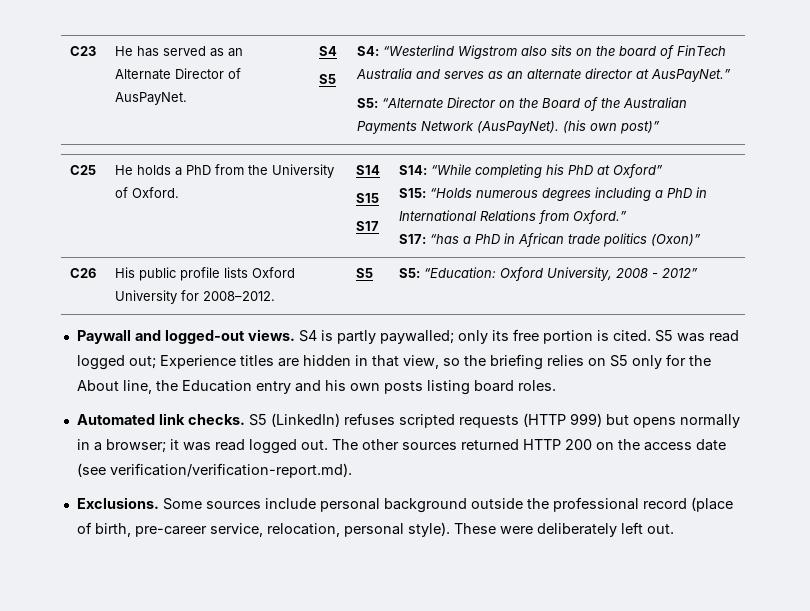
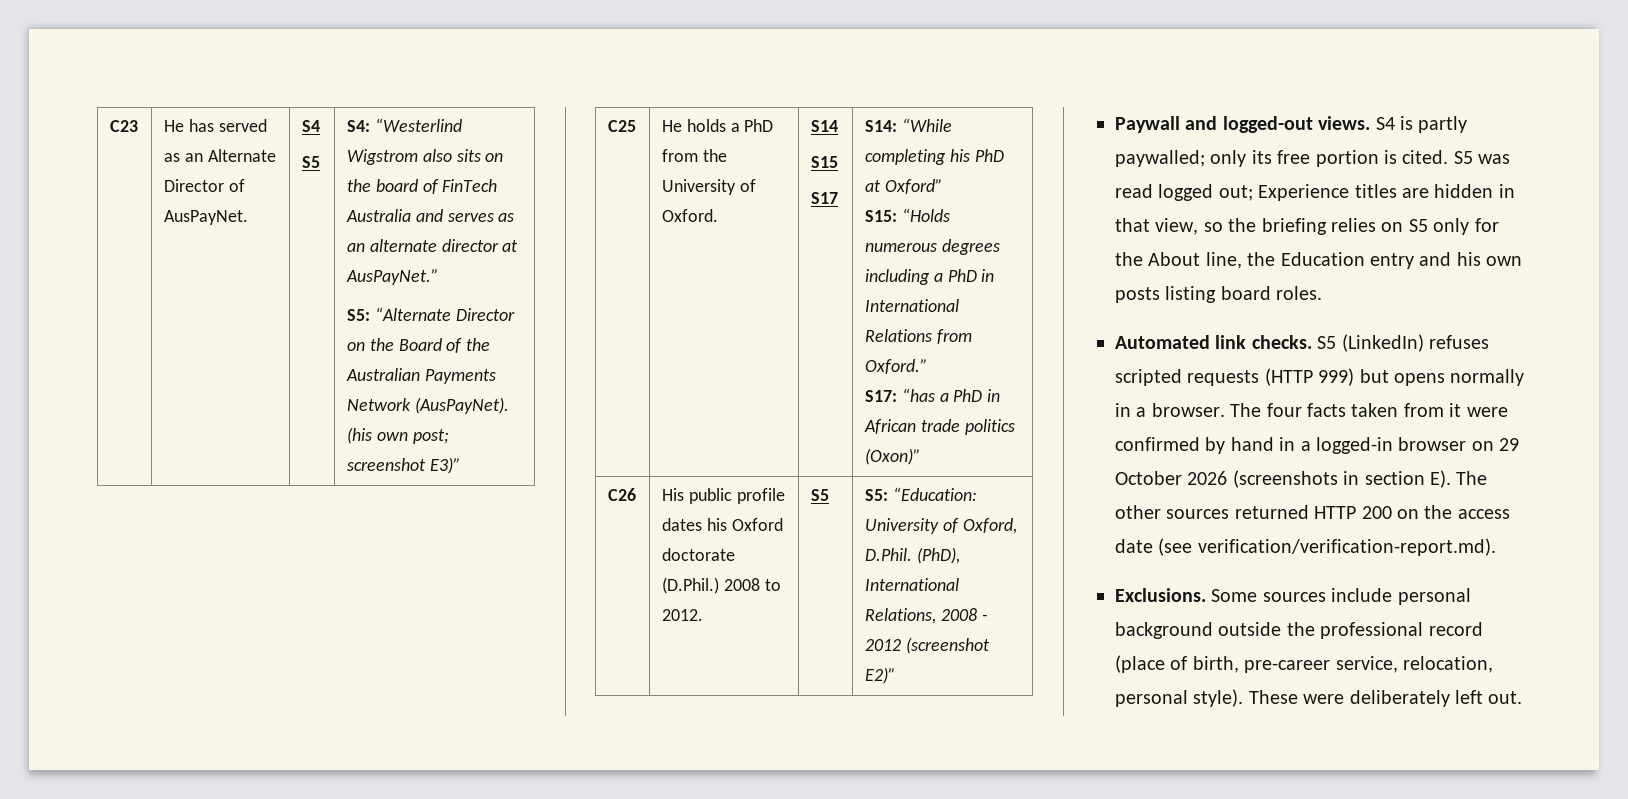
- (his own post)”
+ (his own post; screenshot E3)”
- C26 | His public profile lists Oxford University for 2008–2012. | S5 | S5: “Education: Oxford University, 2008 - 2012”
+ C26 | His public profile dates his Oxford doctorate (D.Phil.) 2008 to 2012. | S5 | S5: “Education: University of Oxford, D.Phil. (PhD), International Relations, 2008 - 2012 (screenshot E2)”
- S5 (LinkedIn) refuses scripted requests (HTTP 999) but opens normally in a browser; it was read logged out. The other sources returned HTTP 200 on the access date (see verification/verification-report.md).
+ S5 (LinkedIn) refuses scripted requests (HTTP 999) but opens normally in a browser. The four facts taken from it were confirmed by hand in a logged-in browser on 29 October 2026 (screenshots in section E). The other sources returned HTTP 200 on the access date (see verification/verification-report.md).

